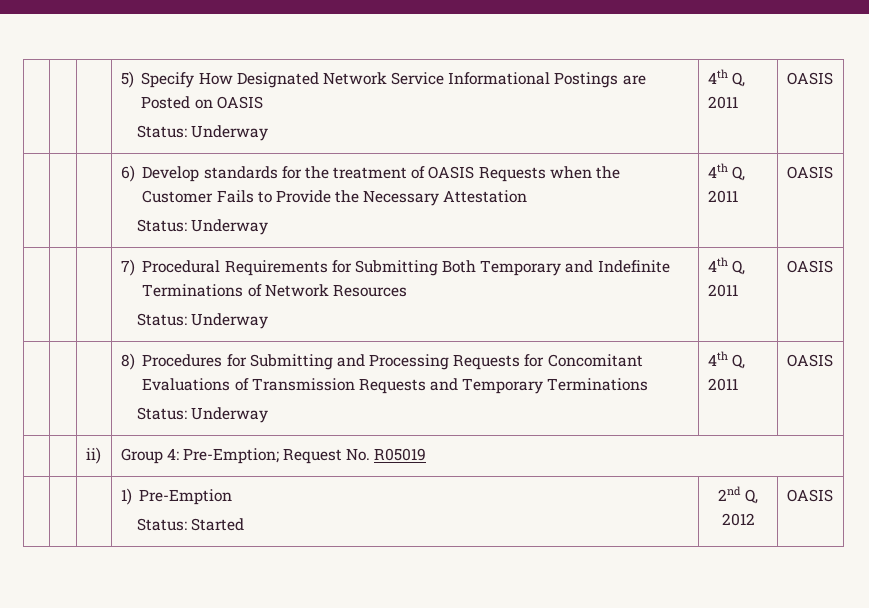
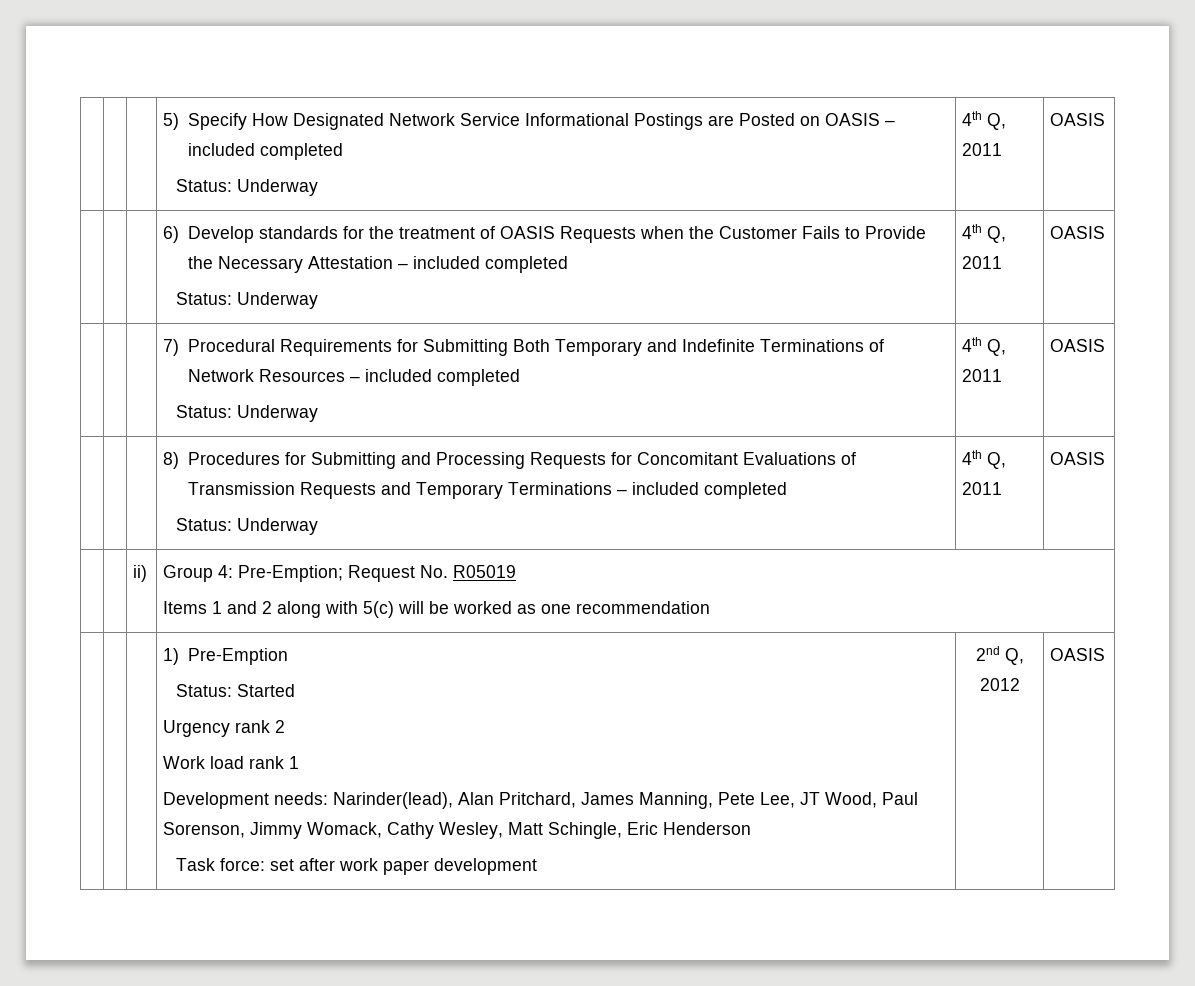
- | | | 5) Specify How Designated Network Service Informational Postings are Posted on OASIS
+ | | | 5) Specify How Designated Network Service Informational Postings are Posted on OASIS – included completed
- | | | 6) Develop standards for the treatment of OASIS Requests when the Customer Fails to Provide the Necessary Attestation
+ | | | 6) Develop standards for the treatment of OASIS Requests when the Customer Fails to Provide the Necessary Attestation – included completed
- | | | 7) Procedural Requirements for Submitting Both Temporary and Indefinite Terminations of Network Resources
+ | | | 7) Procedural Requirements for Submitting Both Temporary and Indefinite Terminations of Network Resources – included completed
- | | | 8) Procedures for Submitting and Processing Requests for Concomitant Evaluations of Transmission Requests and Temporary Terminations
+ | | | 8) Procedures for Submitting and Processing Requests for Concomitant Evaluations of Transmission Requests and Temporary Terminations – included completed
  | | ii) | Group 4: Pre-Emption; Request No. R05019
+ Items 1 and 2 along with 5(c) will be worked as one recommendation
  | | | 1) Pre-Emption
- Status: Started | 2nd Q, 2012 | OASIS
+ Status: Started
+ Urgency rank 2
+ Work load rank 1
+ Development needs: Narinder(lead), Alan Pritchard, James Manning, Pete Lee, JT Wood, Paul Sorenson, Jimmy Womack, Cathy Wesley, Matt Schingle, Eric Henderson
+ Task force: set after work paper development | 2nd Q, 2012 | OASIS

